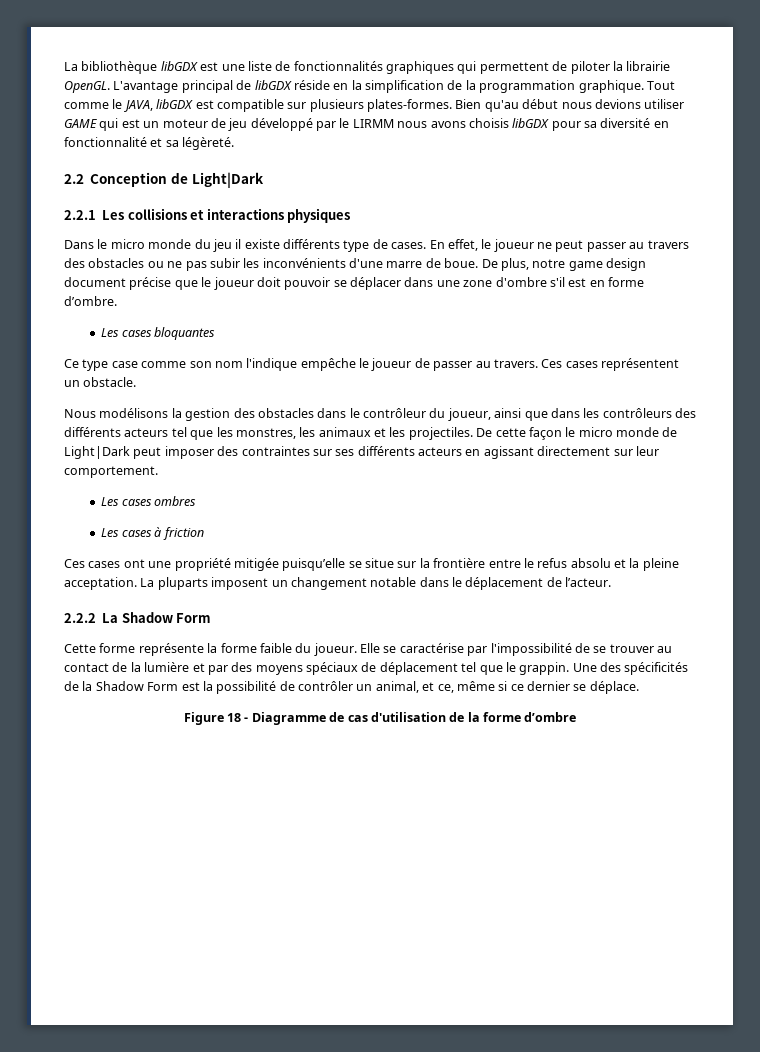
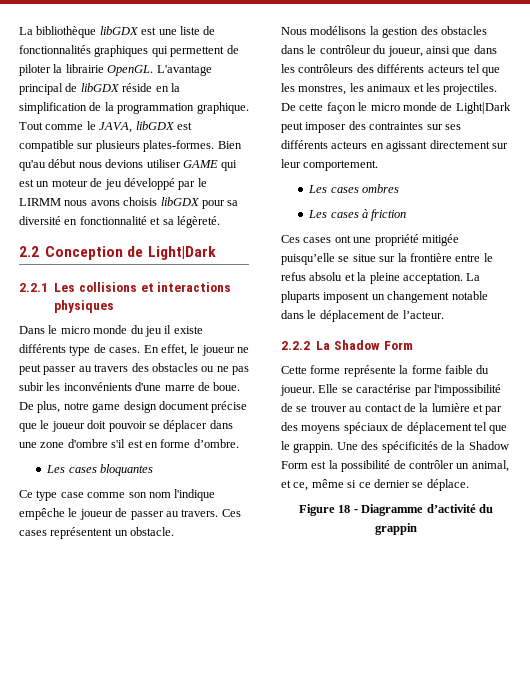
- Figure 18 - Diagramme de cas d'utilisation de la forme d’ombre
+ Figure 18 - Diagramme d’activité du grappin

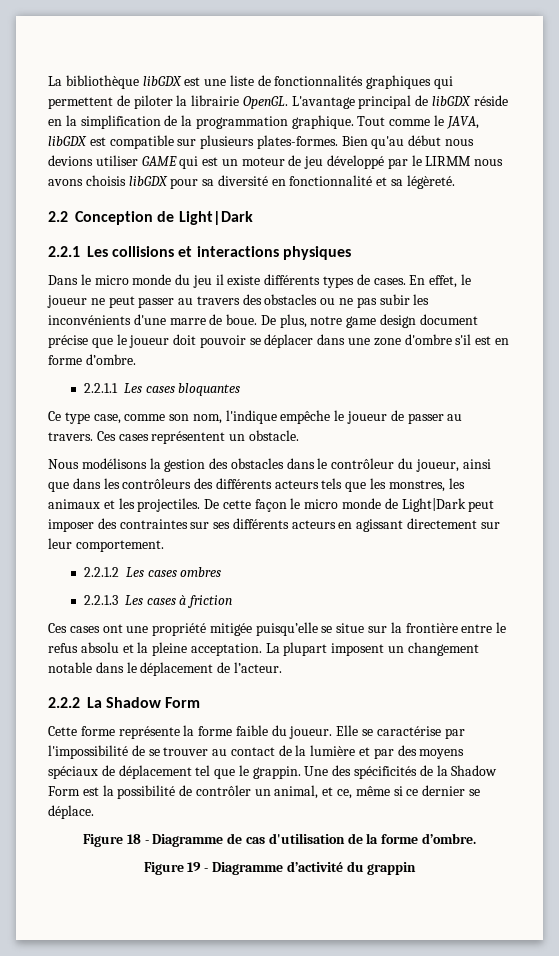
- Dans le micro monde du jeu il existe différents type de cases.
+ Dans le micro monde du jeu il existe différents types de cases.
- Les cases bloquantes
+ 2.2.1.1 Les cases bloquantes
- Ce type case comme son nom l'indique empêche le joueur de passer au travers.
+ Ce type case, comme son nom, l'indique empêche le joueur de passer au travers.
- Nous modélisons la gestion des obstacles dans le contrôleur du joueur, ainsi que dans les contrôleurs des différents acteurs tel que les monstres, les animaux et les projectiles.
+ Nous modélisons la gestion des obstacles dans le contrôleur du joueur, ainsi que dans les contrôleurs des différents acteurs tels que les monstres, les animaux et les projectiles.
- Les cases ombres
+ 2.2.1.2 Les cases ombres
- Les cases à friction
+ 2.2.1.3 Les cases à friction
- La pluparts imposent un changement notable dans le déplacement de l’acteur.
+ La plupart imposent un changement notable dans le déplacement de l’acteur.
- Figure 18 - Diagramme d’activité du grappin
+ Figure 18 - Diagramme de cas d'utilisation de la forme d’ombre.
+ Figure 19 - Diagramme d’activité du grappin

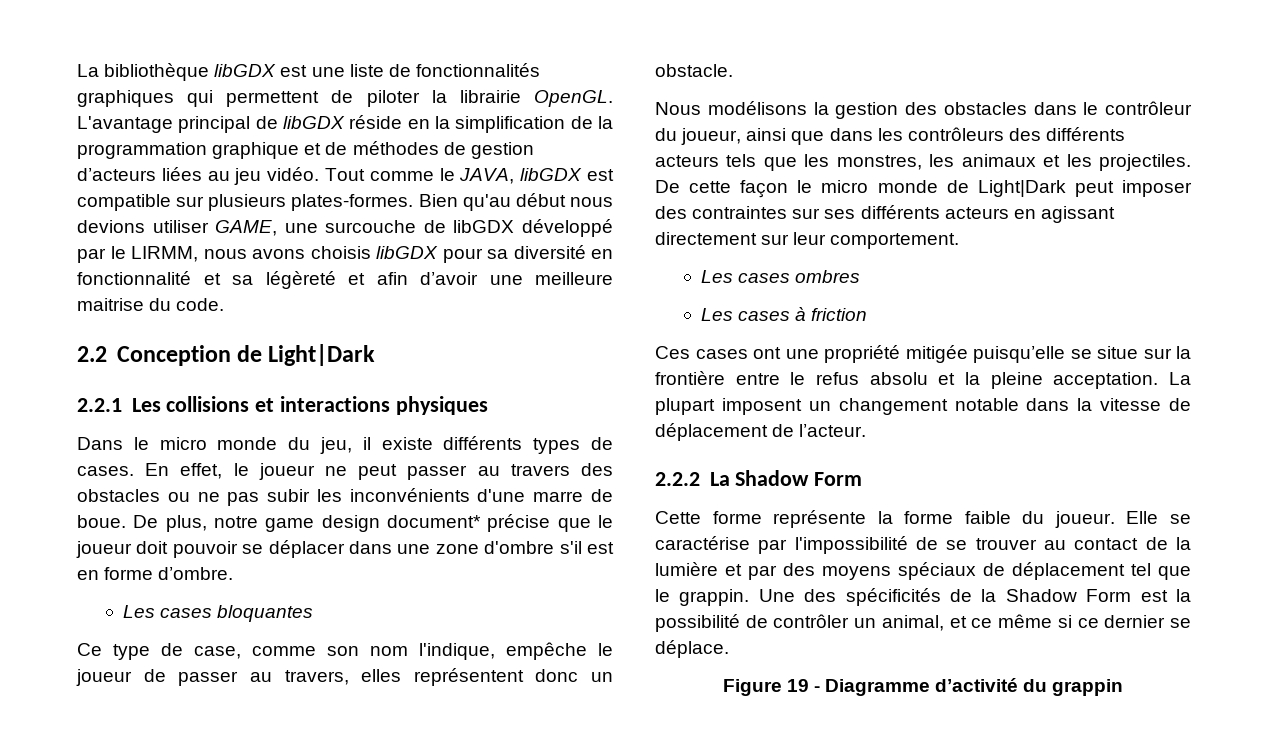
- L'avantage principal de libGDX réside en la simplification de la programmation graphique.
+ L'avantage principal de libGDX réside en la simplification de la programmation graphique et de méthodes de gestion d’acteurs liées au jeu vidéo.
- Bien qu'au début nous devions utiliser GAME qui est un moteur de jeu développé par le LIRMM nous avons choisis libGDX pour sa diversité en fonctionnalité et sa légèreté.
+ Bien qu'au début nous devions utiliser GAME, une surcouche de libGDX développé par le LIRMM, nous avons choisis libGDX pour sa diversité en fonctionnalité et sa légèreté et afin d’avoir une meilleure maitrise du code.
- Dans le micro monde du jeu il existe différents types de cases.
+ Dans le micro monde du jeu, il existe différents types de cases.
- De plus, notre game design document précise que le joueur doit pouvoir se déplacer dans une zone d'ombre s'il est en forme d’ombre.
+ De plus, notre game design document* précise que le joueur doit pouvoir se déplacer dans une zone d'ombre s'il est en forme d’ombre.
- 2.2.1.1 Les cases bloquantes
+ Les cases bloquantes
- Ce type case, comme son nom, l'indique empêche le joueur de passer au travers. Ces cases représentent un obstacle.
+ Ce type de case, comme son nom l'indique, empêche le joueur de passer au travers, elles représentent donc un obstacle.
- 2.2.1.2 Les cases ombres
+ Les cases ombres
- 2.2.1.3 Les cases à friction
+ Les cases à friction
- La plupart imposent un changement notable dans le déplacement de l’acteur.
+ La plupart imposent un changement notable dans la vitesse de déplacement de l’acteur.
- Une des spécificités de la Shadow Form est la possibilité de contrôler un animal, et ce, même si ce dernier se déplace.
+ Une des spécificités de la Shadow Form est la possibilité de contrôler un animal, et ce même si ce dernier se déplace.
- Figure 18 - Diagramme de cas d'utilisation de la forme d’ombre.

